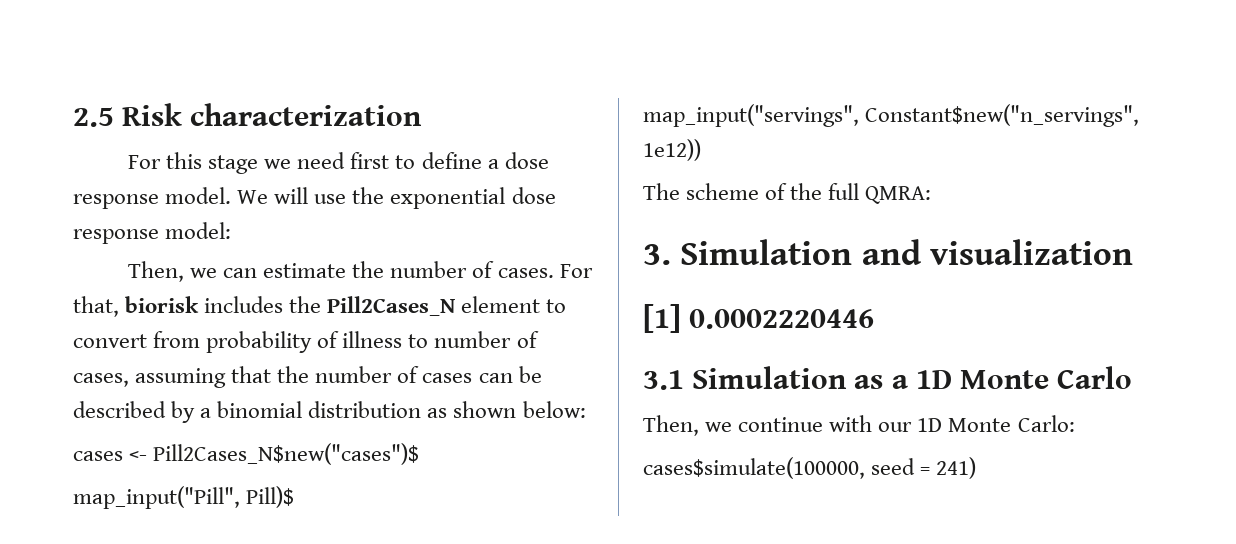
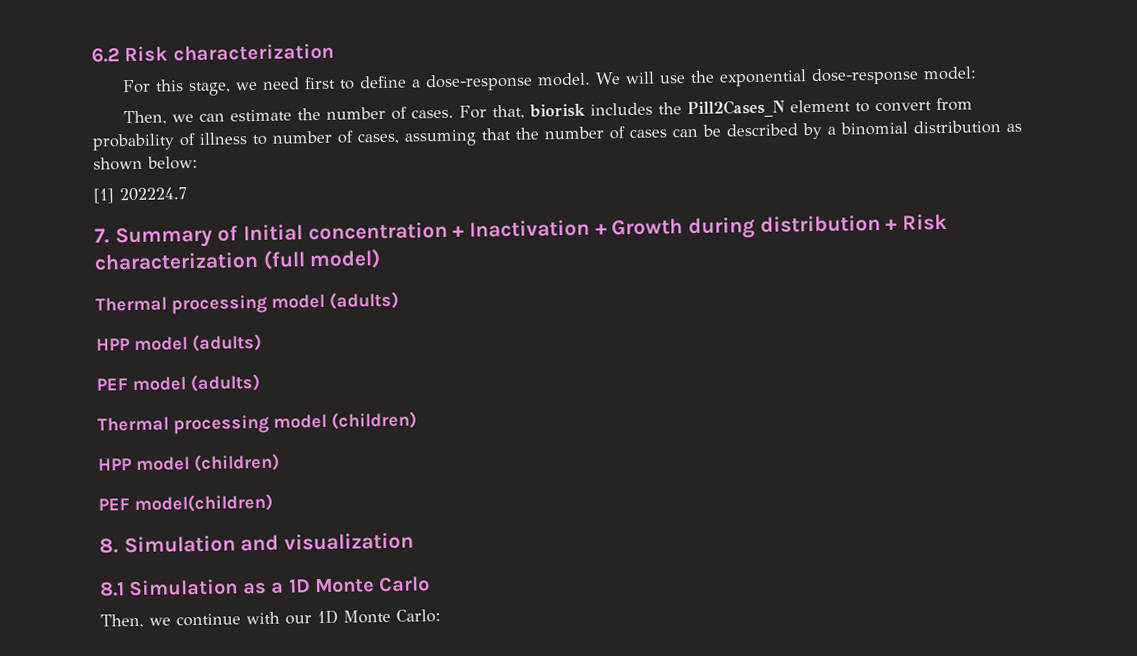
- 2.5 Risk characterization
+ 6.2 Risk characterization
- For this stage we need first to define a dose response model.
+ For this stage, we need first to define a dose-response model.
- We will use the exponential dose response model:
+ We will use the exponential dose-response model:
- cases <- Pill2Cases_N$new("cases")$
- map_input("Pill", Pill)$
- map_input("servings", Constant$new("n_servings", 1e12))
- The scheme of the full QMRA:
- 3. Simulation and visualization
+ [1] 202224.7
+ 7. Summary of Initial concentration + Inactivation + Growth during distribution + Risk characterization (full model)
+ Thermal processing model (adults)
+ HPP model (adults)
+ PEF model (adults)
+ Thermal processing model (children)
+ HPP model (children)
+ PEF model(children)
+ 8. Simulation and visualization
- [1] 0.0002220446
- 3.1 Simulation as a 1D Monte Carlo
+ 8.1 Simulation as a 1D Monte Carlo
- cases$simulate(100000, seed = 241)

